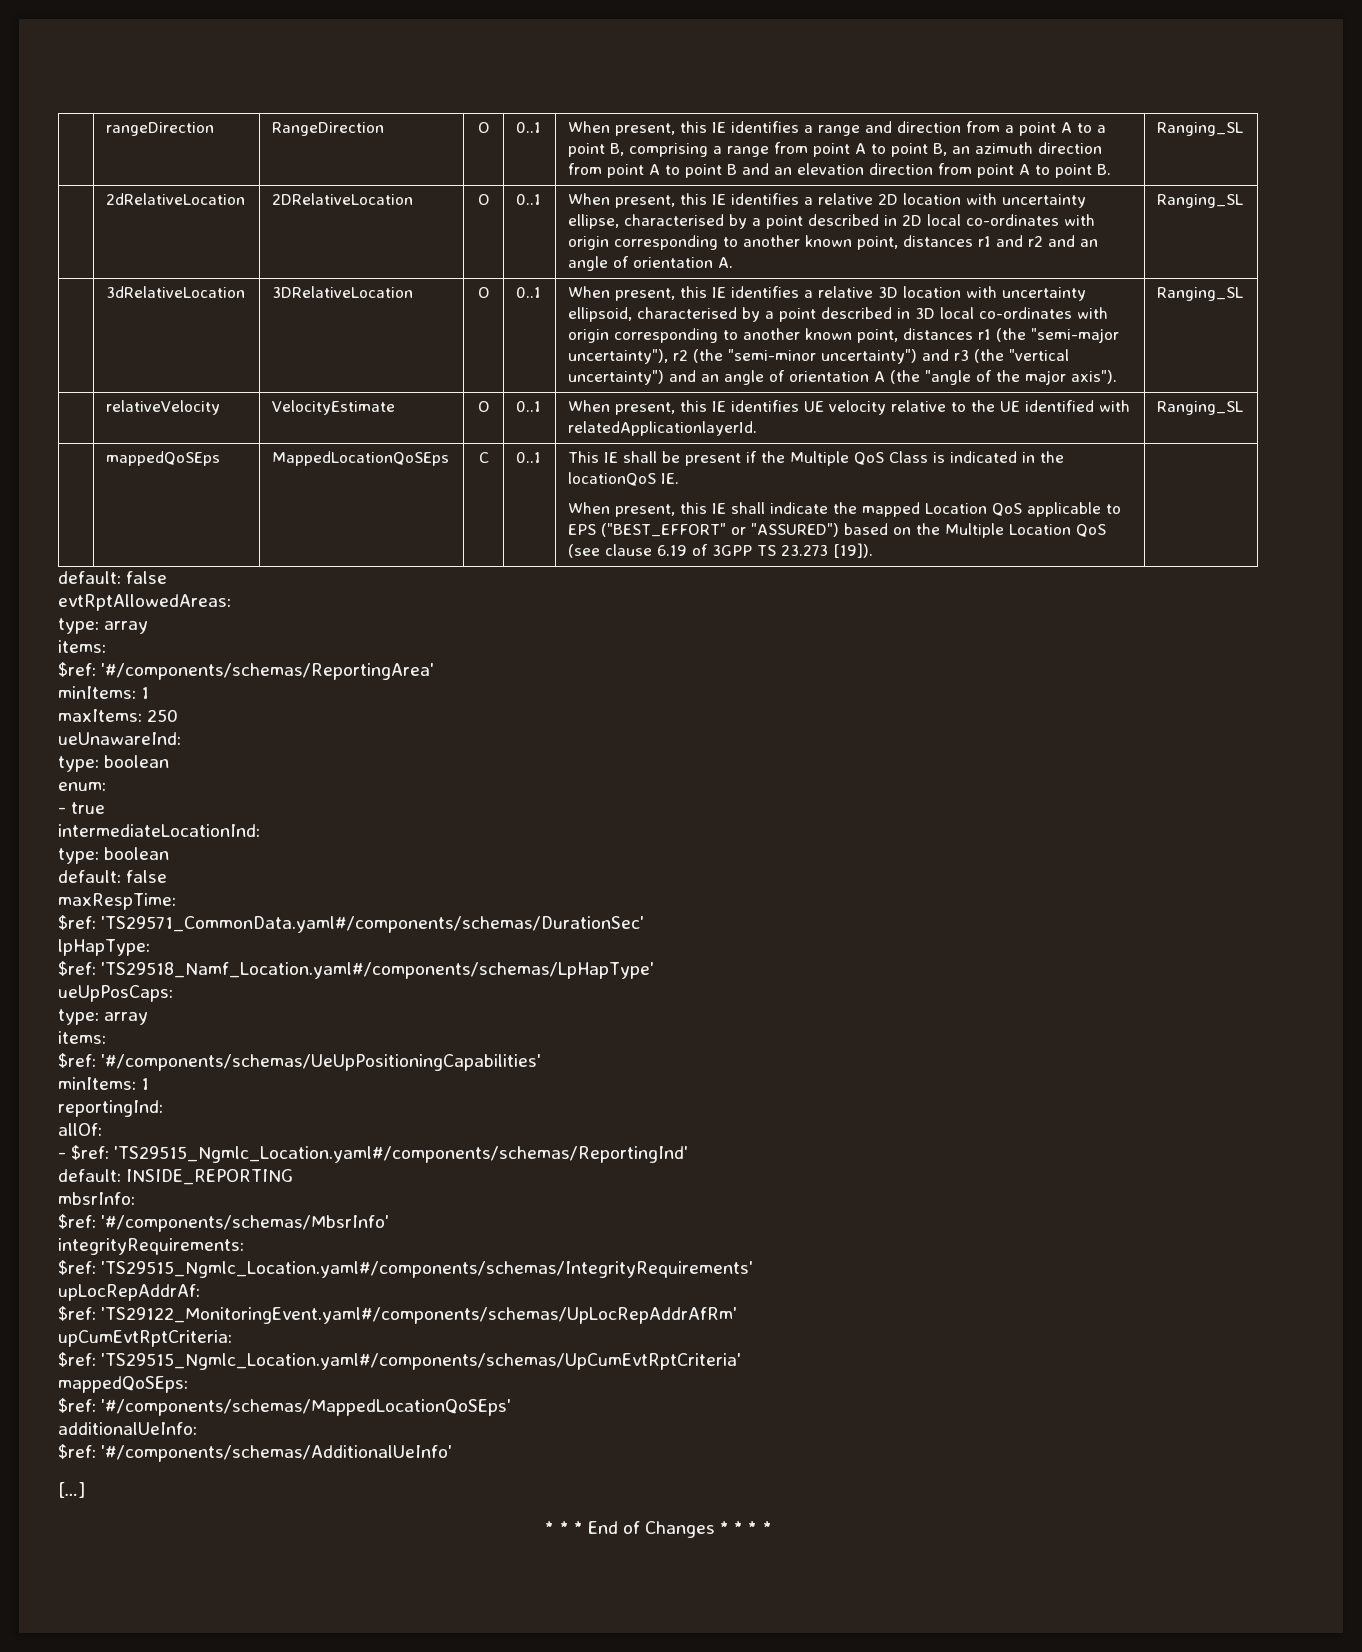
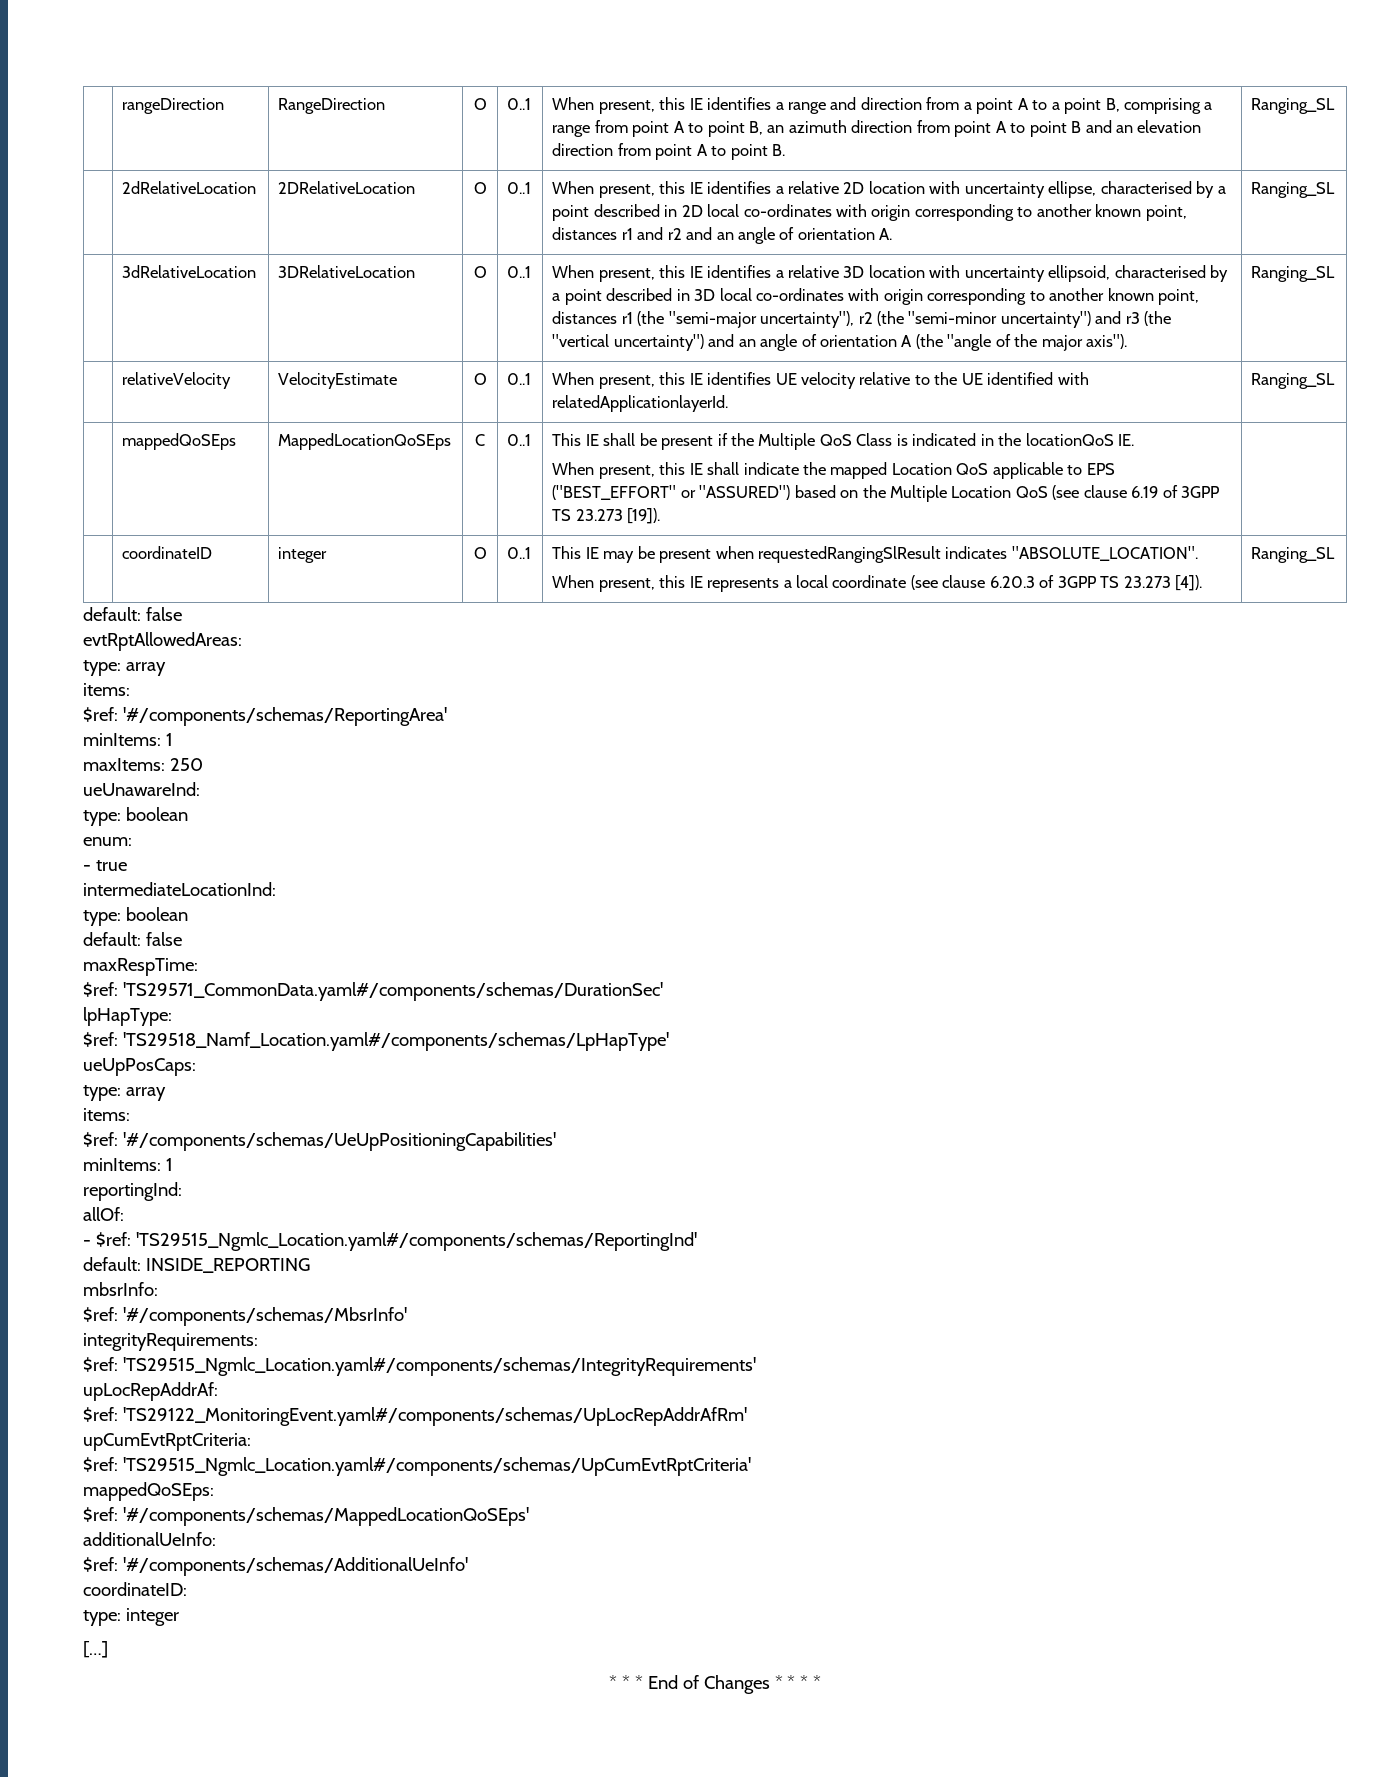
+ | coordinateID | integer | O | 0..1 | This IE may be present when requestedRangingSlResult indicates "ABSOLUTE_LOCATION".
+ When present, this IE represents a local coordinate (see clause 6.20.3 of 3GPP TS 23.273 [4]). | Ranging_SL
+ coordinateID:
+ type: integer

